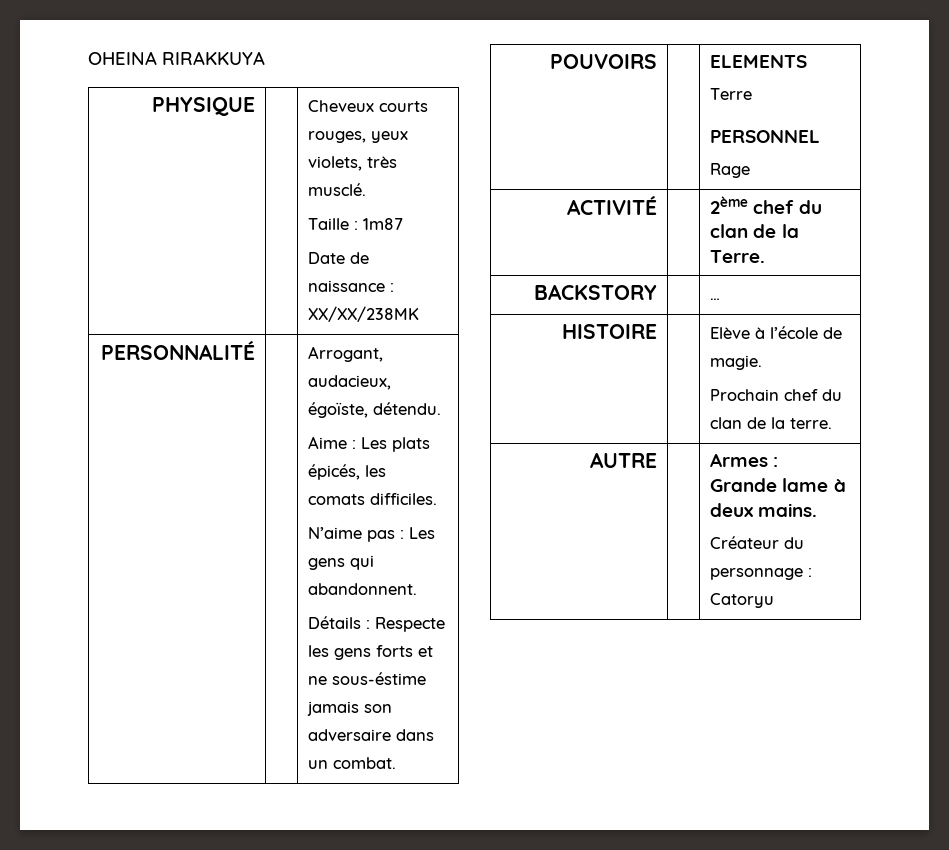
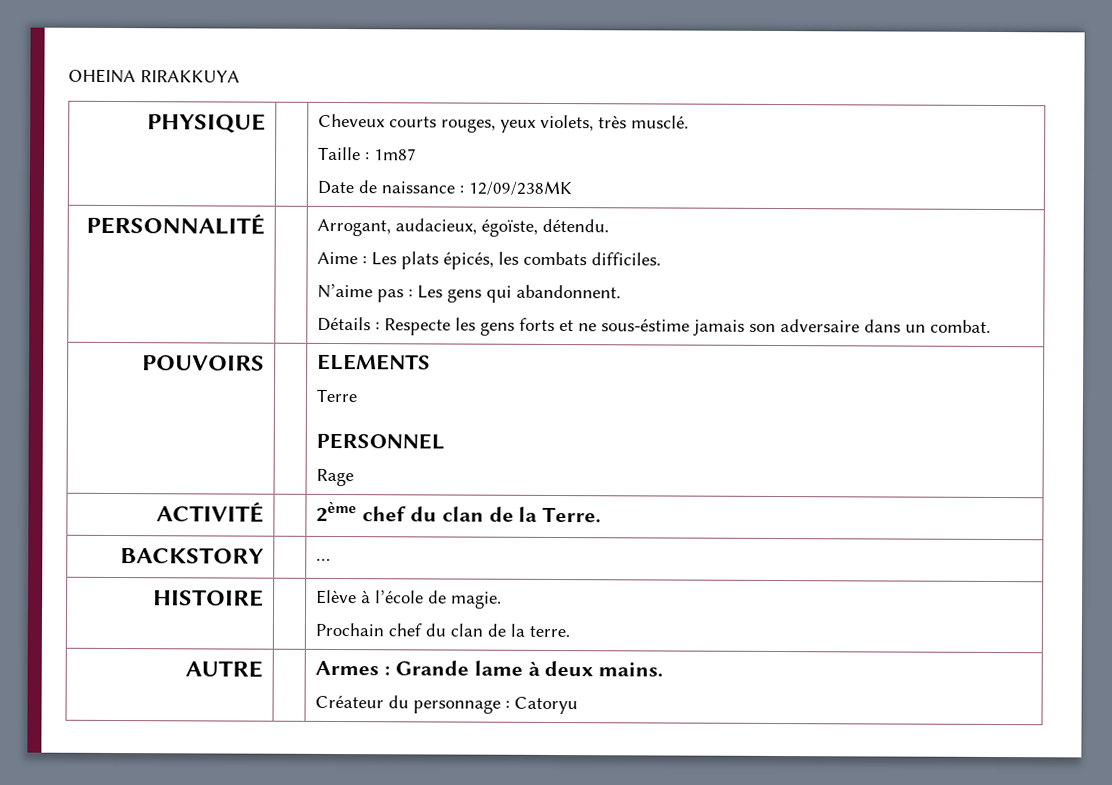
  PHYSIQUE | | Cheveux courts rouges, yeux violets, très musclé.
  Taille : 1m87
- Date de naissance : XX/XX/238MK
+ Date de naissance : 12/09/238MK
  PERSONNALITÉ | | Arrogant, audacieux, égoïste, détendu.
- Aime : Les plats épicés, les comats difficiles.
+ Aime : Les plats épicés, les combats difficiles.

